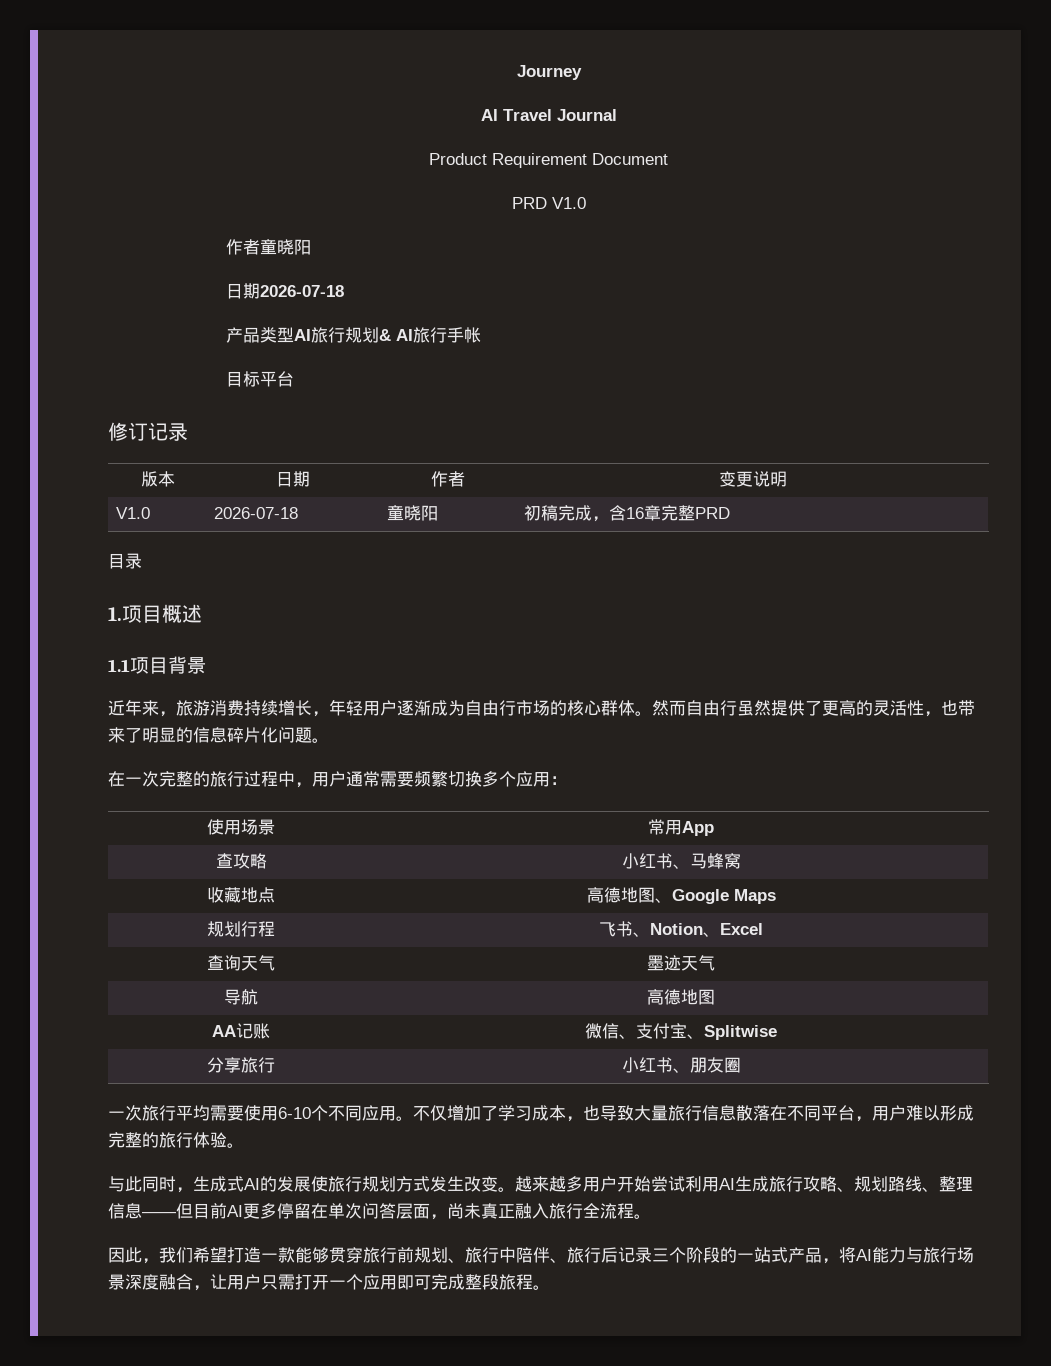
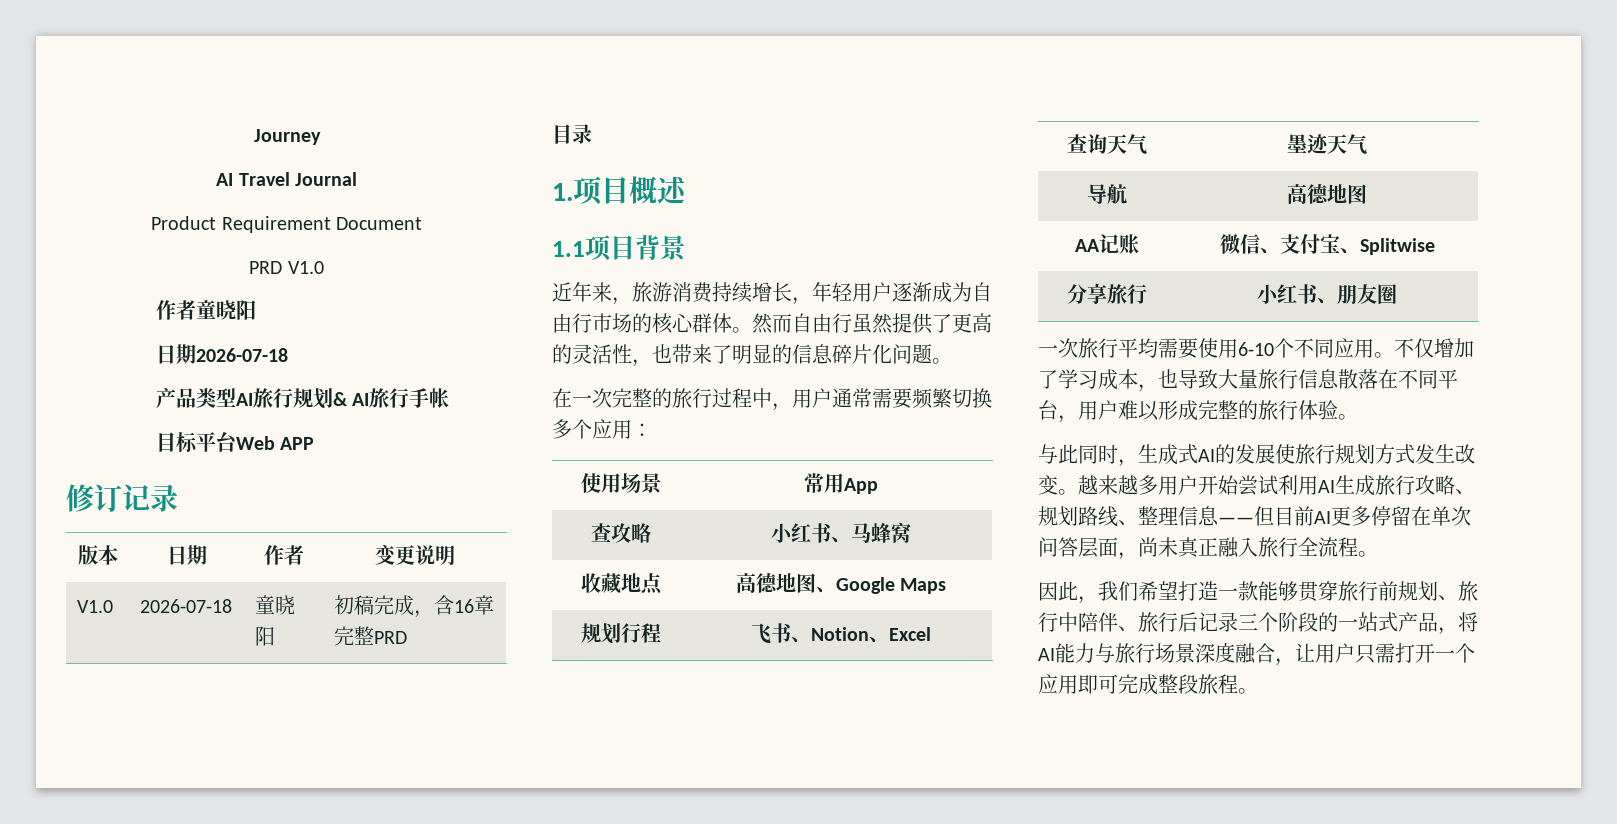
- 目标平台
+ 目标平台Web APP

